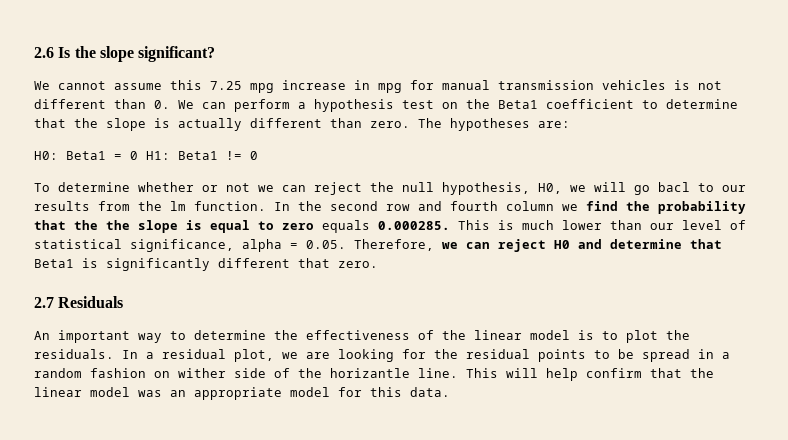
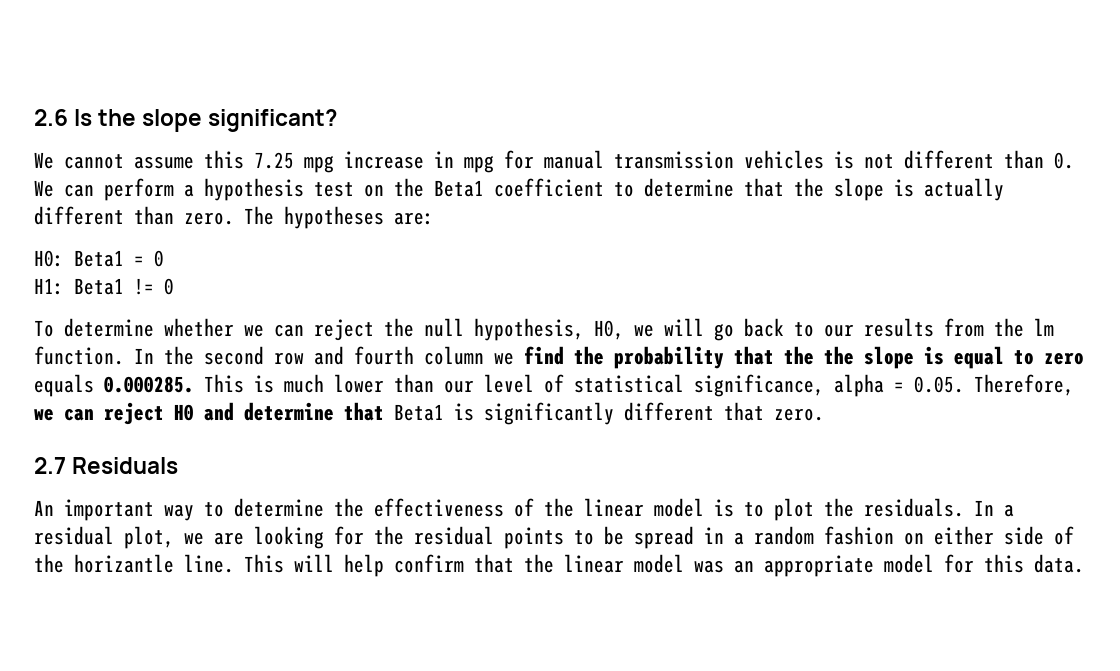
- H0: Beta1 = 0 H1: Beta1 != 0
+ H0: Beta1 = 0
+ H1: Beta1 != 0
- To determine whether or not we can reject the null hypothesis, H0, we will go bacl to our results from the lm function.
+ To determine whether we can reject the null hypothesis, H0, we will go back to our results from the lm function.
- In a residual plot, we are looking for the residual points to be spread in a random fashion on wither side of the horizantle line.
+ In a residual plot, we are looking for the residual points to be spread in a random fashion on either side of the horizantle line.

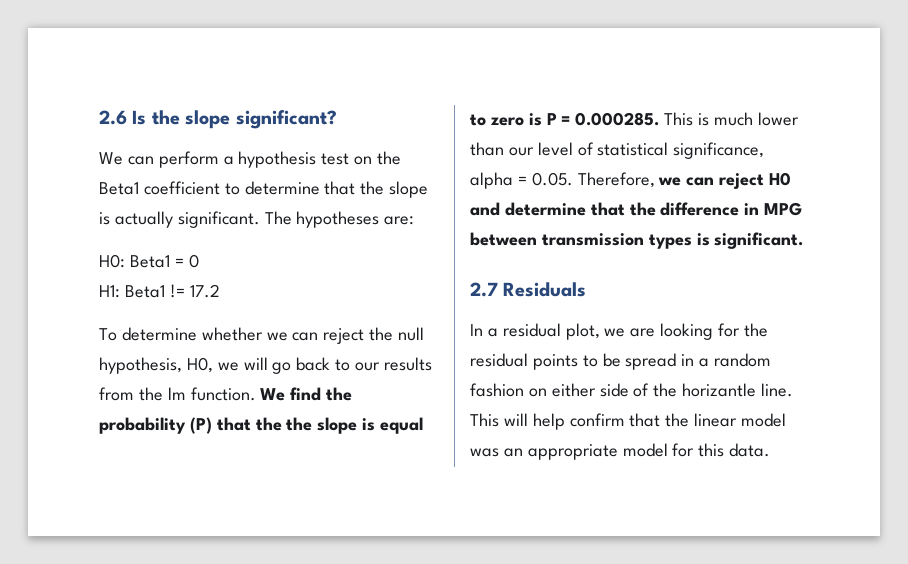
- We cannot assume this 7.25 mpg increase in mpg for manual transmission vehicles is not different than 0. We can perform a hypothesis test on the Beta1 coefficient to determine that the slope is actually different than zero.
+ We can perform a hypothesis test on the Beta1 coefficient to determine that the slope is actually significant.
- H1: Beta1 != 0
+ H1: Beta1 != 17.2
- In the second row and fourth column we find the probability that the the slope is equal to zero equals 0.000285. This is much lower than our level of statistical significance, alpha = 0.05. Therefore, we can reject H0 and determine that Beta1 is significantly different that zero.
+ We find the probability (P) that the the slope is equal to zero is P = 0.000285. This is much lower than our level of statistical significance, alpha = 0.05. Therefore, we can reject H0 and determine that the difference in MPG between transmission types is significant.
  2.7 Residuals
- An important way to determine the effectiveness of the linear model is to plot the residuals. In a residual plot, we are looking for the residual points to be spread in a random fashion on either side of the horizantle line.
+ In a residual plot, we are looking for the residual points to be spread in a random fashion on either side of the horizantle line.

